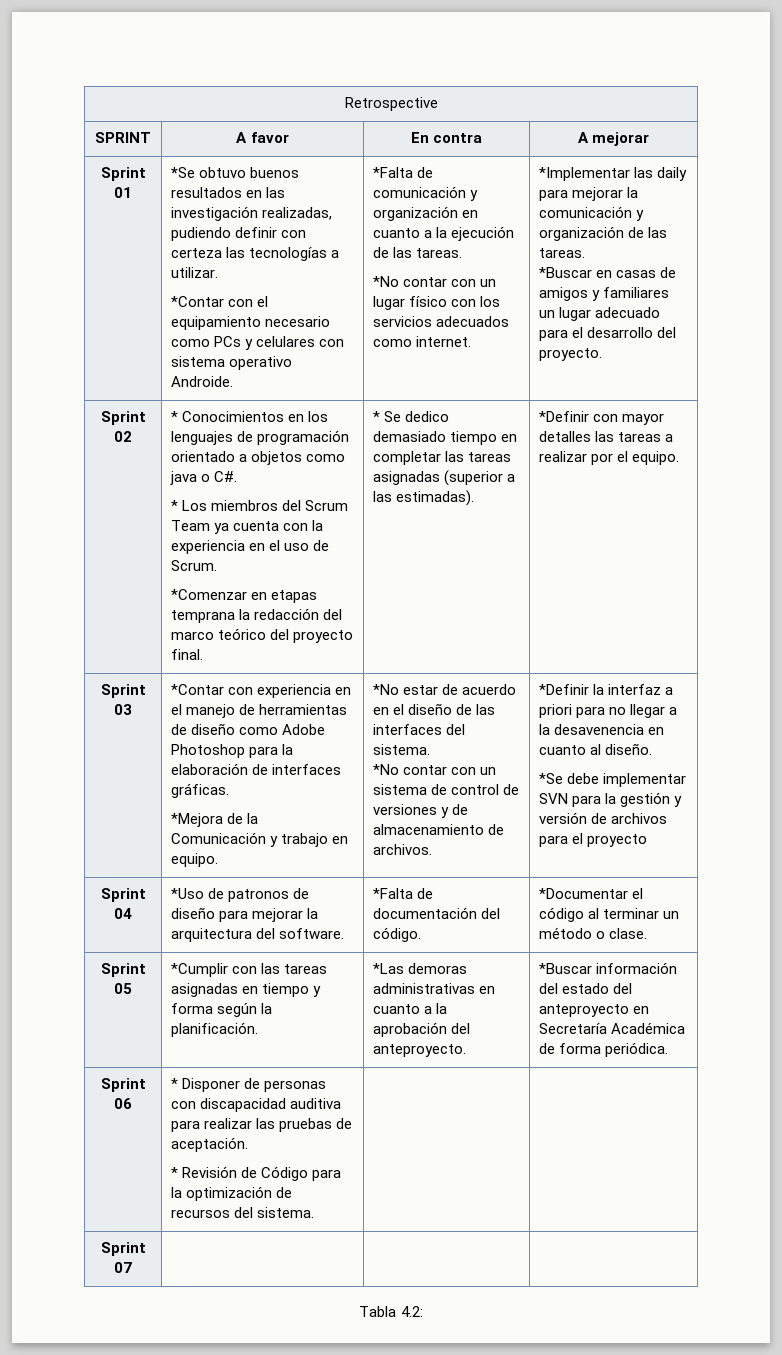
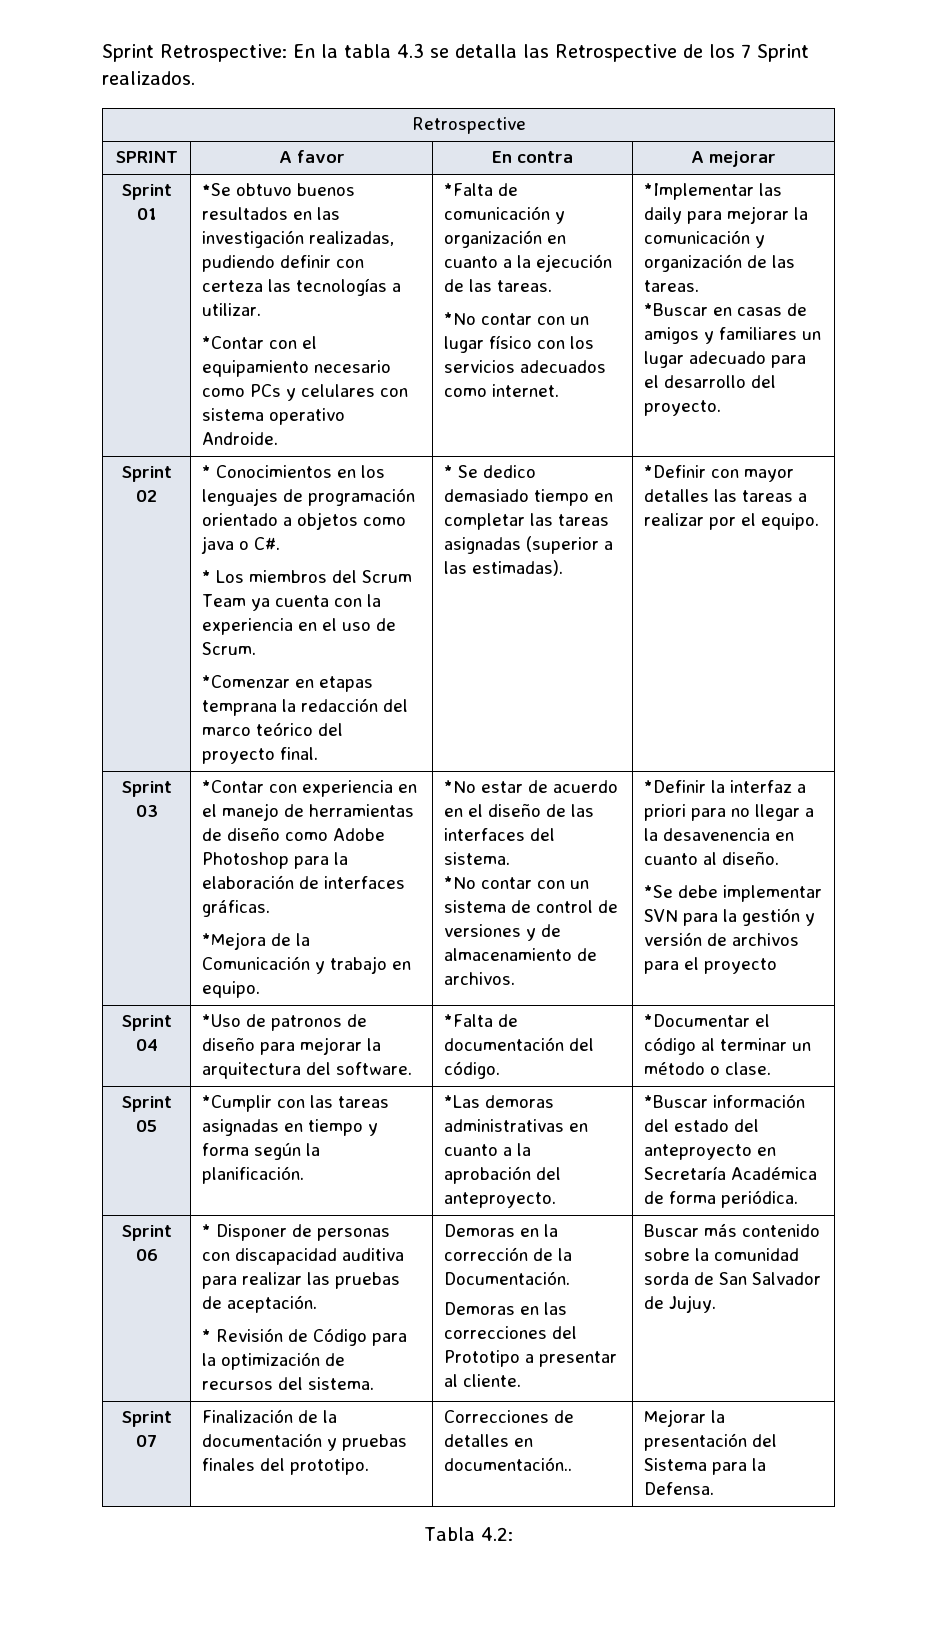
+ Sprint Retrospective: En la tabla 4.3 se detalla las Retrospective de los 7 Sprint realizados.
- Sprint 07 | | |
+ Demoras en la corrección de la Documentación.
+ Demoras en las correcciones del Prototipo a presentar al cliente. | Buscar más contenido sobre la comunidad sorda de San Salvador de Jujuy.
+ Sprint 07 | Finalización de la documentación y pruebas finales del prototipo. | Correcciones de detalles en documentación.. | Mejorar la presentación del Sistema para la Defensa.

